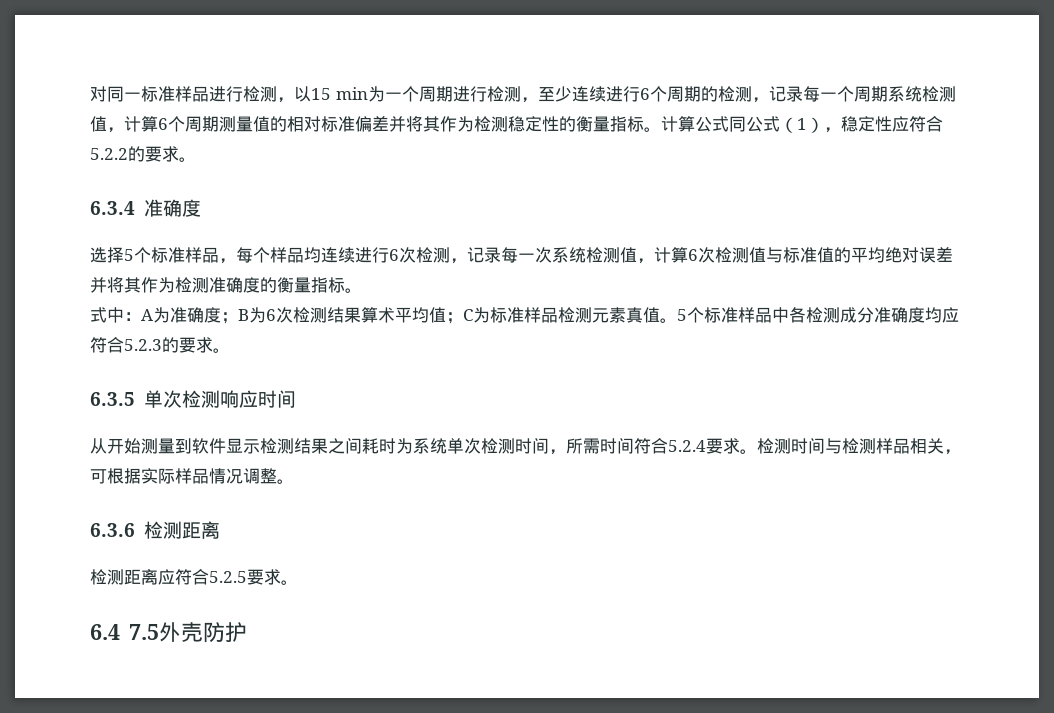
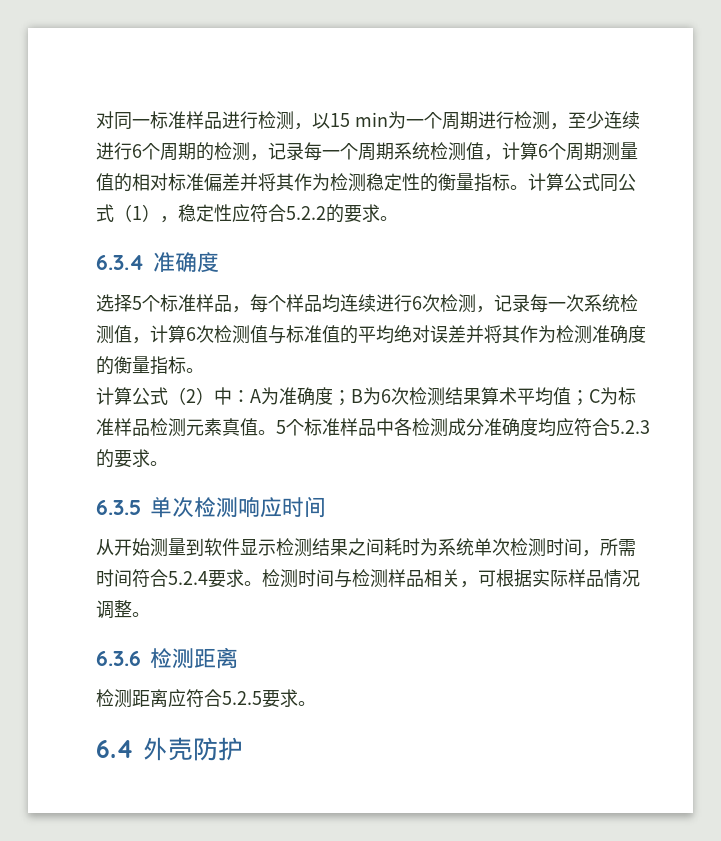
- 式中：A为准确度；B为6次检测结果算术平均值；C为标准样品检测元素真值。
+ 计算公式（2）中：A为准确度；B为6次检测结果算术平均值；C为标准样品检测元素真值。
- 6.4 7.5外壳防护
+ 6.4外壳防护

